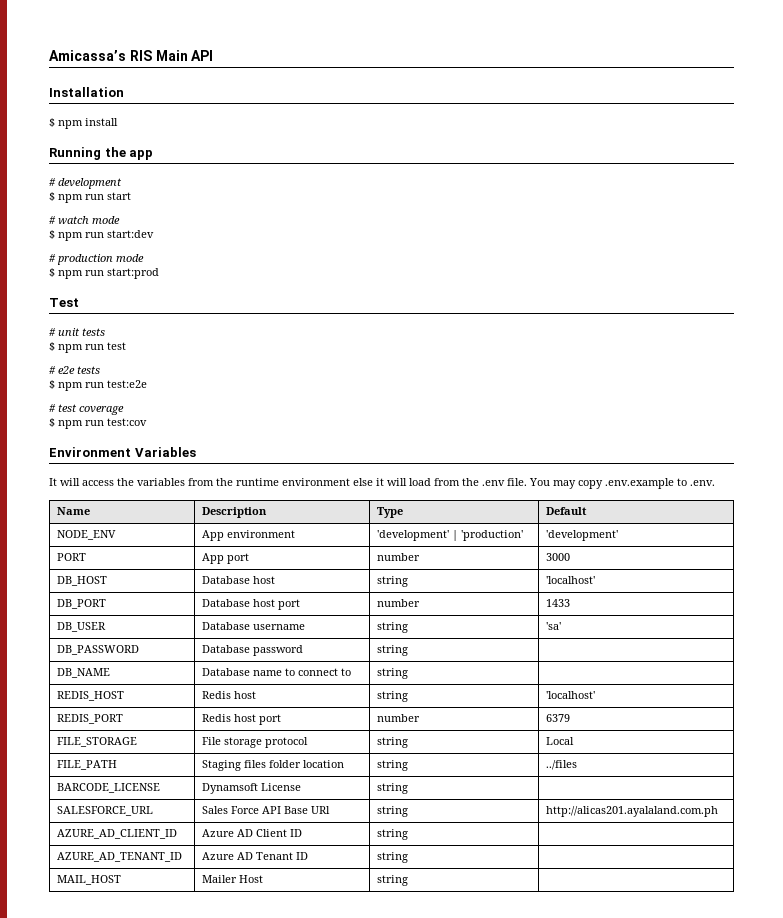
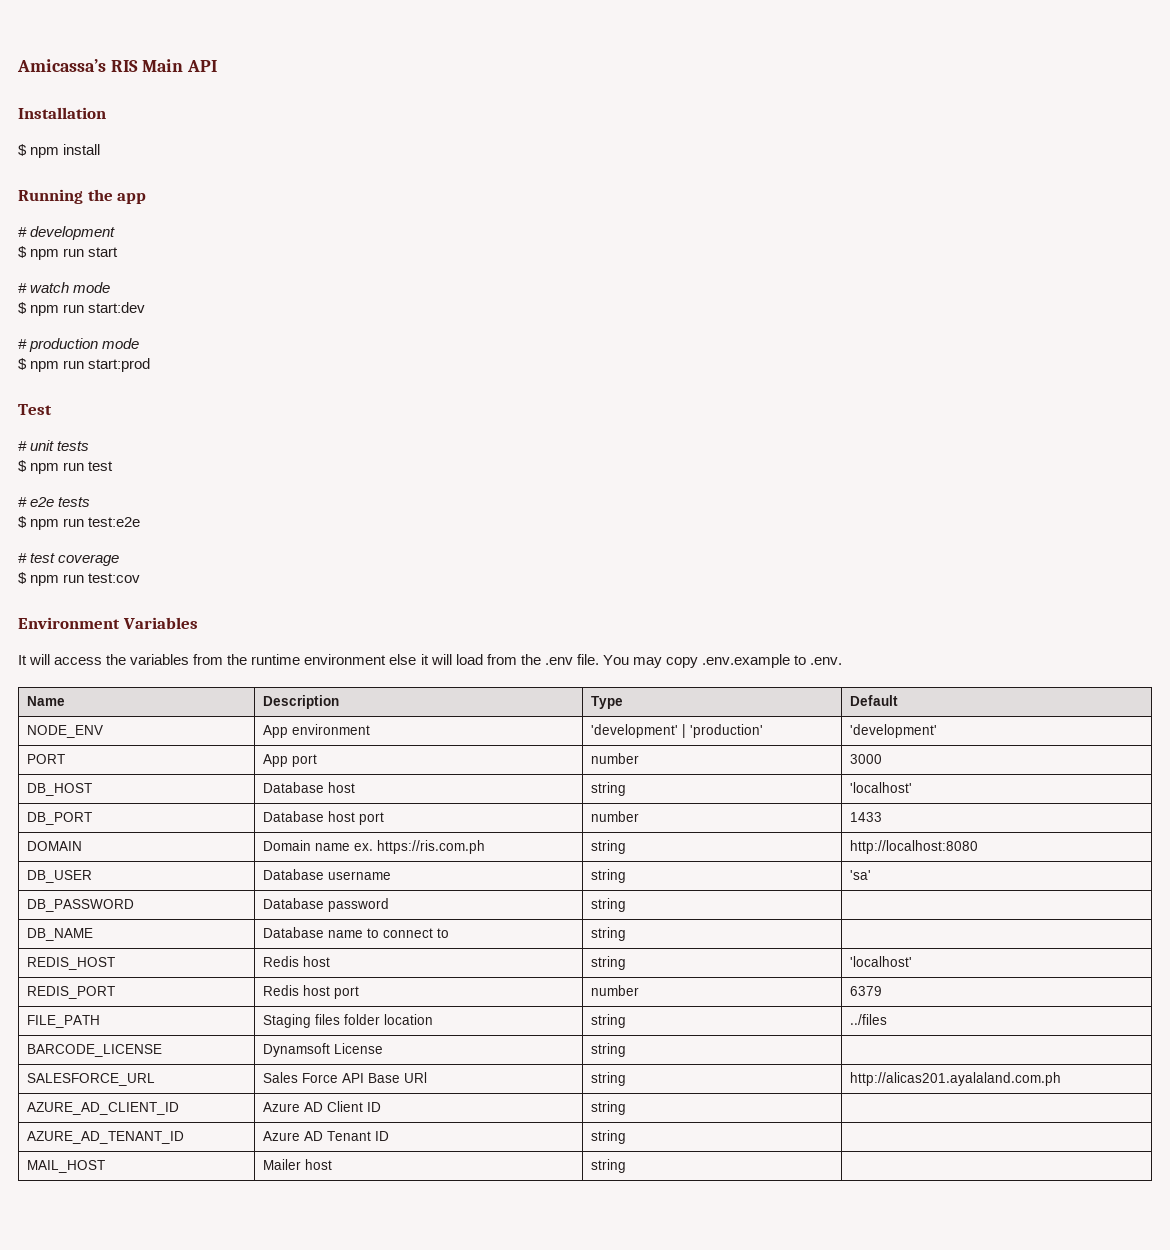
+ DOMAIN | Domain name ex. https://ris.com.ph | string | http://localhost:8080
- FILE_STORAGE | File storage protocol | string | Local
- MAIL_HOST | Mailer Host | string |
+ MAIL_HOST | Mailer host | string |

